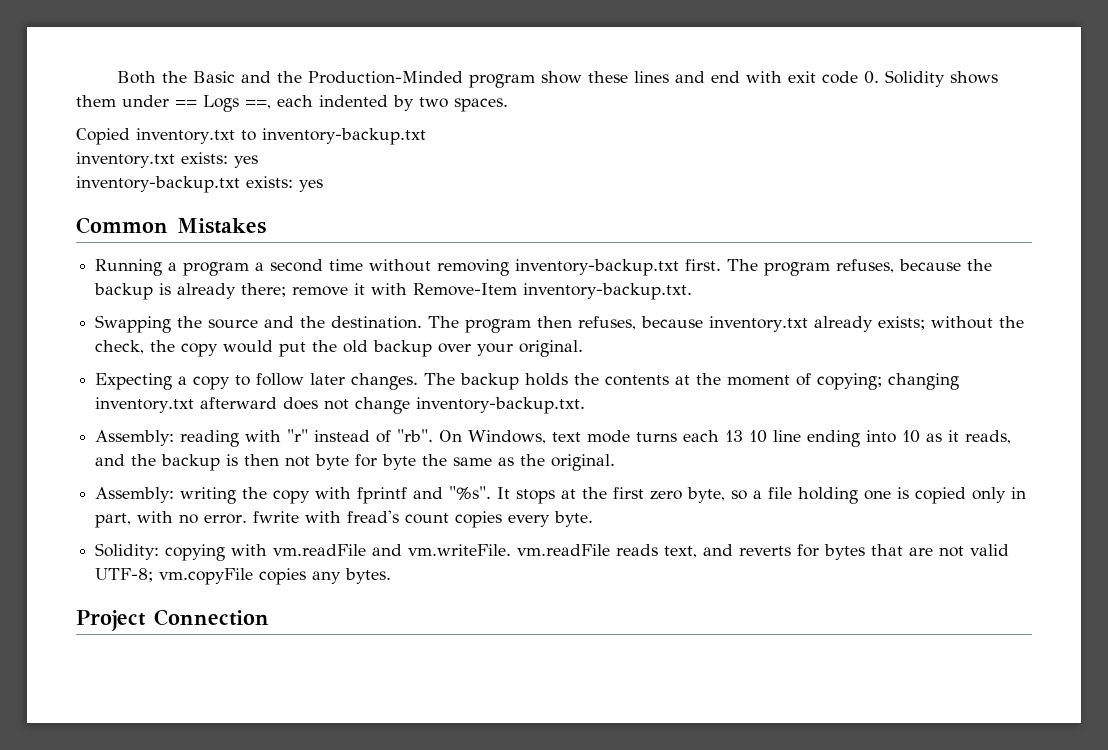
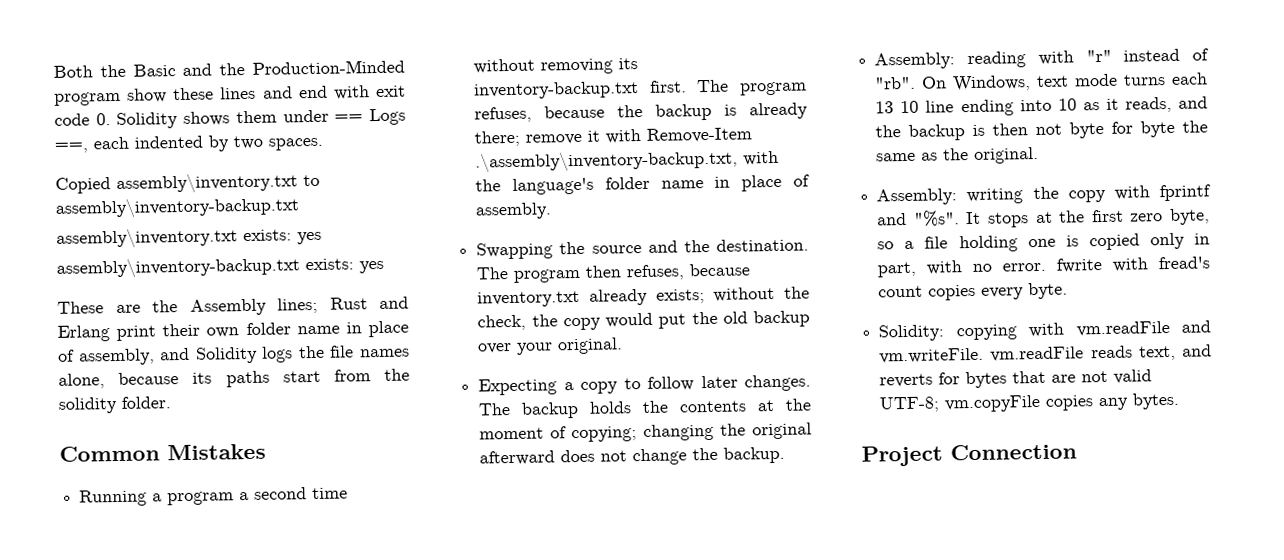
- Copied inventory.txt to inventory-backup.txt
- inventory.txt exists: yes
- inventory-backup.txt exists: yes
+ Copied assembly\inventory.txt to assembly\inventory-backup.txt
+ assembly\inventory.txt exists: yes
+ assembly\inventory-backup.txt exists: yes
+ These are the Assembly lines; Rust and Erlang print their own folder name in place of assembly, and Solidity logs the file names alone, because its paths start from the solidity folder.
- Running a program a second time without removing inventory-backup.txt first.
+ Running a program a second time without removing its inventory-backup.txt first.
- The program refuses, because the backup is already there; remove it with Remove-Item inventory-backup.txt.
+ The program refuses, because the backup is already there; remove it with Remove-Item .\assembly\inventory-backup.txt, with the language's folder name in place of assembly.
- The backup holds the contents at the moment of copying; changing inventory.txt afterward does not change inventory-backup.txt.
+ The backup holds the contents at the moment of copying; changing the original afterward does not change the backup.

